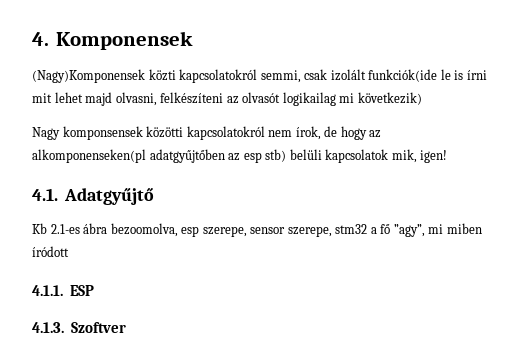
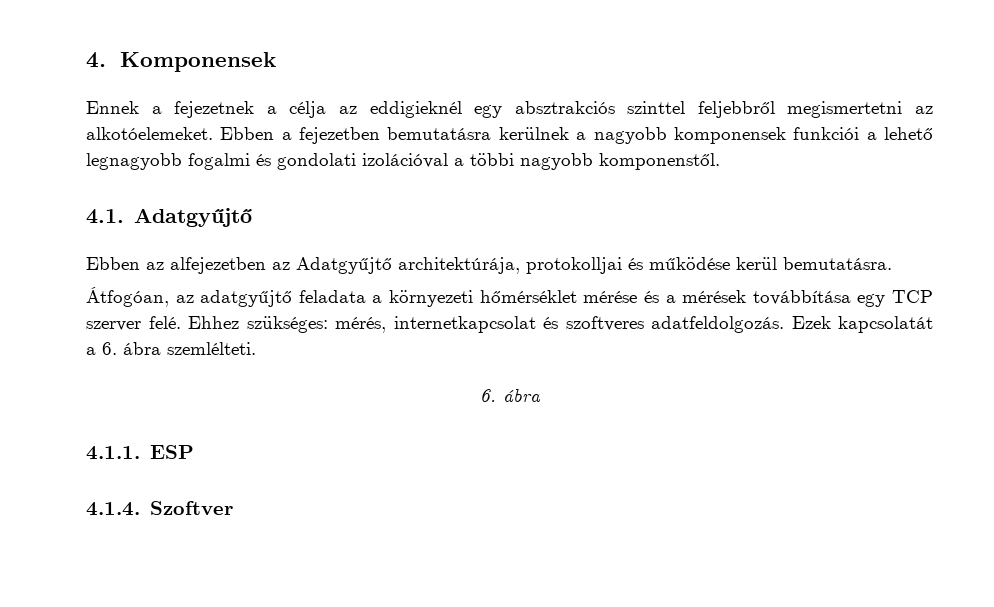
- (Nagy)Komponensek közti kapcsolatokról semmi, csak izolált funkciók(ide le is írni mit lehet majd olvasni, felkészíteni az olvasót logikailag mi következik)
- Nagy komponsensek közötti kapcsolatokról nem írok, de hogy az alkomponenseken(pl adatgyűjtőben az esp stb) belüli kapcsolatok mik, igen!
+ Ennek a fejezetnek a célja az eddigieknél egy absztrakciós szinttel feljebbről megismertetni az alkotóelemeket. Ebben a fejezetben bemutatásra kerülnek a nagyobb komponensek funkciói a lehető legnagyobb fogalmi és gondolati izolációval a többi nagyobb komponenstől.
  4.1. Adatgyűjtő
- Kb 2.1-es ábra bezoomolva, esp szerepe, sensor szerepe, stm32 a fő ”agy”, mi miben íródott
+ Ebben az alfejezetben az Adatgyűjtő architektúrája, protokolljai és működése kerül bemutatásra.
+ Átfogóan, az adatgyűjtő feladata a környezeti hőmérséklet mérése és a mérések továbbítása egy TCP szerver felé. Ehhez szükséges: mérés, internetkapcsolat és szoftveres adatfeldolgozás. Ezek kapcsolatát a 6. ábra szemlélteti.
+ 6. ábra
- 4.1.3. Szoftver
+ 4.1.4. Szoftver

